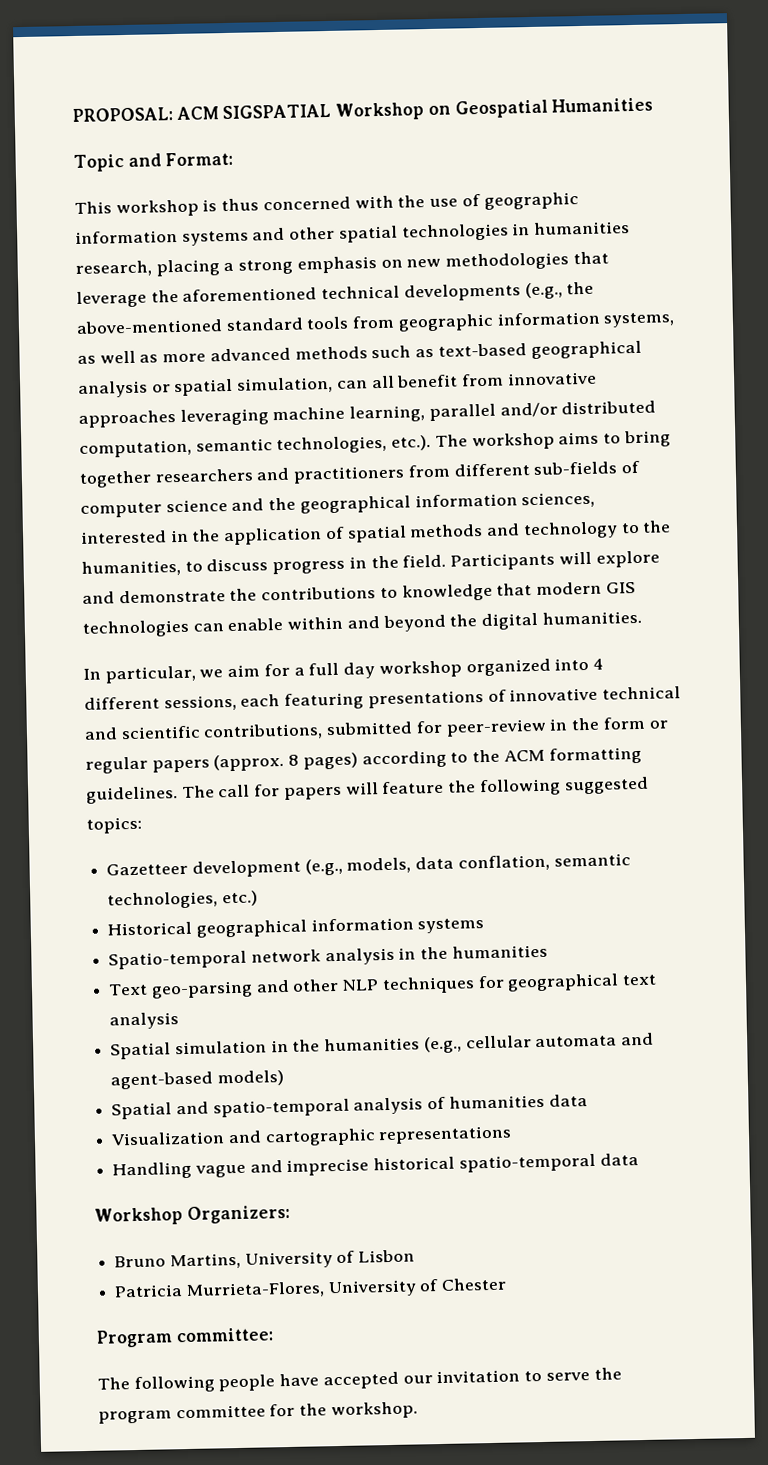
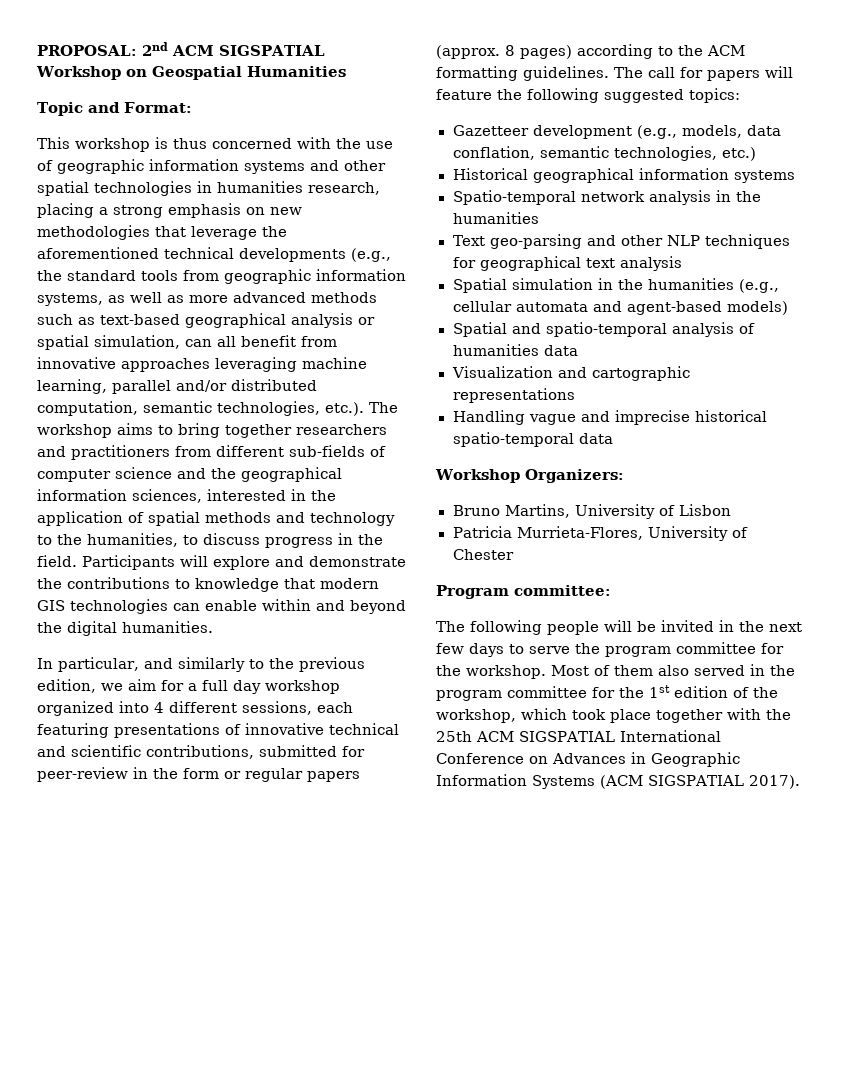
- PROPOSAL: ACM SIGSPATIAL Workshop on Geospatial Humanities
+ PROPOSAL: 2nd ACM SIGSPATIAL Workshop on Geospatial Humanities
- This workshop is thus concerned with the use of geographic information systems and other spatial technologies in humanities research, placing a strong emphasis on new methodologies that leverage the aforementioned technical developments (e.g., the above-mentioned standard tools from geographic information systems, as well as more advanced methods such as text-based geographical analysis or spatial simulation, can all benefit from innovative approaches leveraging machine learning, parallel and/or distributed computation, semantic technologies, etc.). The workshop aims to bring together researchers and practitioners from different sub-fields of computer science and the geographical information sciences, interested in the application of spatial methods and technology to the humanities, to discuss progress in the field.
+ This workshop is thus concerned with the use of geographic information systems and other spatial technologies in humanities research, placing a strong emphasis on new methodologies that leverage the aforementioned technical developments (e.g., the standard tools from geographic information systems, as well as more advanced methods such as text-based geographical analysis or spatial simulation, can all benefit from innovative approaches leveraging machine learning, parallel and/or distributed computation, semantic technologies, etc.). The workshop aims to bring together researchers and practitioners from different sub-fields of computer science and the geographical information sciences, interested in the application of spatial methods and technology to the humanities, to discuss progress in the field.
- In particular, we aim for a full day workshop organized into 4 different sessions, each featuring presentations of innovative technical and scientific contributions, submitted for peer-review in the form or regular papers (approx. 8 pages) according to the ACM formatting guidelines.
+ In particular, and similarly to the previous edition, we aim for a full day workshop organized into 4 different sessions, each featuring presentations of innovative technical and scientific contributions, submitted for peer-review in the form or regular papers (approx. 8 pages) according to the ACM formatting guidelines.
- The following people have accepted our invitation to serve the program committee for the workshop.
+ The following people will be invited in the next few days to serve the program committee for the workshop.
+ Most of them also served in the program committee for the 1st edition of the workshop, which took place together with the 25th ACM SIGSPATIAL International Conference on Advances in Geographic Information Systems (ACM SIGSPATIAL 2017).

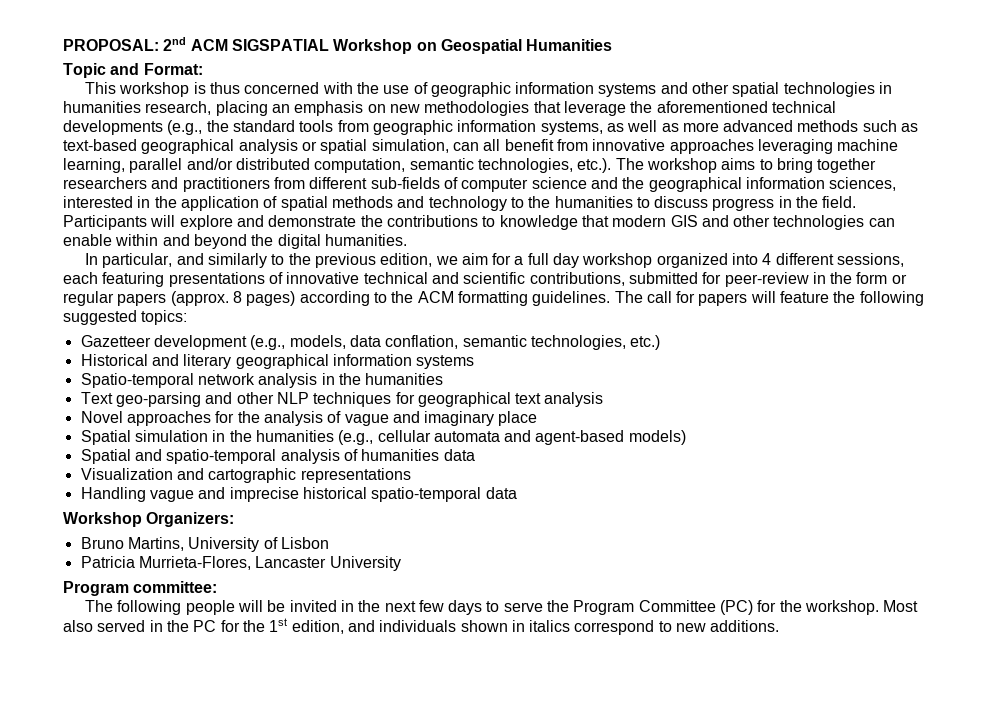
- This workshop is thus concerned with the use of geographic information systems and other spatial technologies in humanities research, placing a strong emphasis on new methodologies that leverage the aforementioned technical developments (e.g., the standard tools from geographic information systems, as well as more advanced methods such as text-based geographical analysis or spatial simulation, can all benefit from innovative approaches leveraging machine learning, parallel and/or distributed computation, semantic technologies, etc.). The workshop aims to bring together researchers and practitioners from different sub-fields of computer science and the geographical information sciences, interested in the application of spatial methods and technology to the humanities, to discuss progress in the field.
+ This workshop is thus concerned with the use of geographic information systems and other spatial technologies in humanities research, placing an emphasis on new methodologies that leverage the aforementioned technical developments (e.g., the standard tools from geographic information systems, as well as more advanced methods such as text-based geographical analysis or spatial simulation, can all benefit from innovative approaches leveraging machine learning, parallel and/or distributed computation, semantic technologies, etc.). The workshop aims to bring together researchers and practitioners from different sub-fields of computer science and the geographical information sciences, interested in the application of spatial methods and technology to the humanities to discuss progress in the field.
- Participants will explore and demonstrate the contributions to knowledge that modern GIS technologies can enable within and beyond the digital humanities.
+ Participants will explore and demonstrate the contributions to knowledge that modern GIS and other technologies can enable within and beyond the digital humanities.
- Historical geographical information systems
+ Historical and literary geographical information systems
+ Novel approaches for the analysis of vague and imaginary place
- Patricia Murrieta-Flores, University of Chester
+ Patricia Murrieta-Flores, Lancaster University
- The following people will be invited in the next few days to serve the program committee for the workshop.
+ The following people will be invited in the next few days to serve the Program Committee (PC) for the workshop.
- Most of them also served in the program committee for the 1st edition of the workshop, which took place together with the 25th ACM SIGSPATIAL International Conference on Advances in Geographic Information Systems (ACM SIGSPATIAL 2017).
+ Most also served in the PC for the 1st edition, and individuals shown in italics correspond to new additions.

